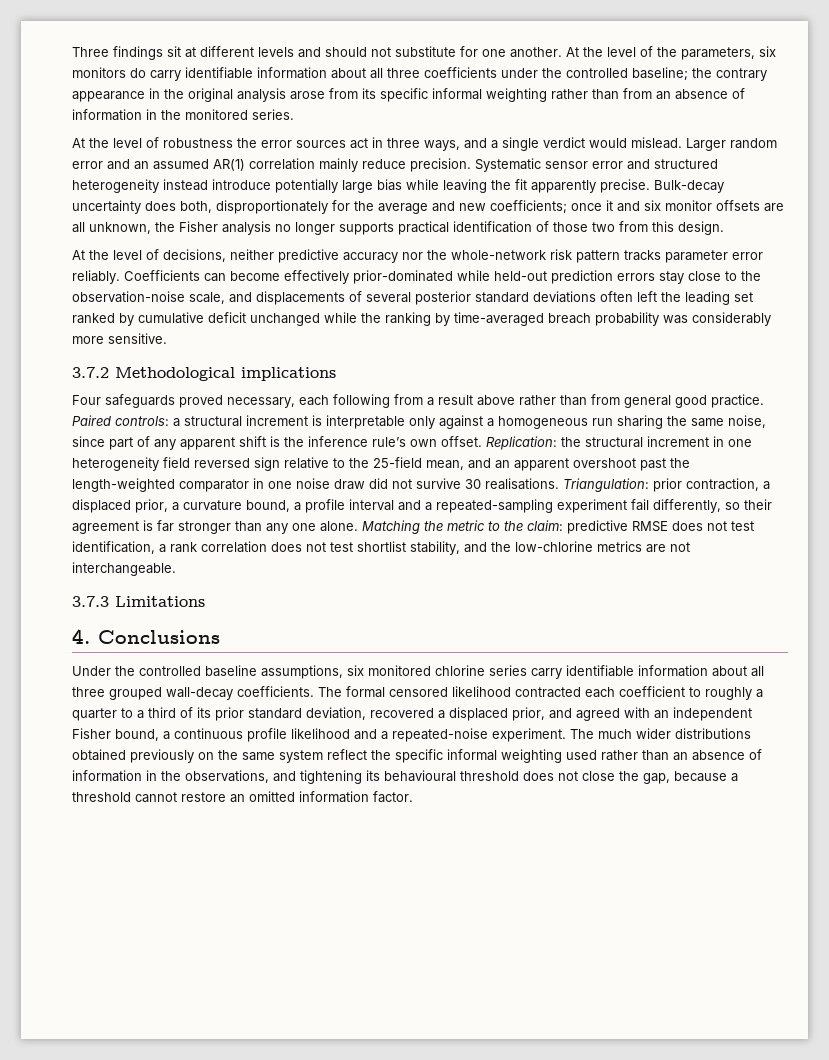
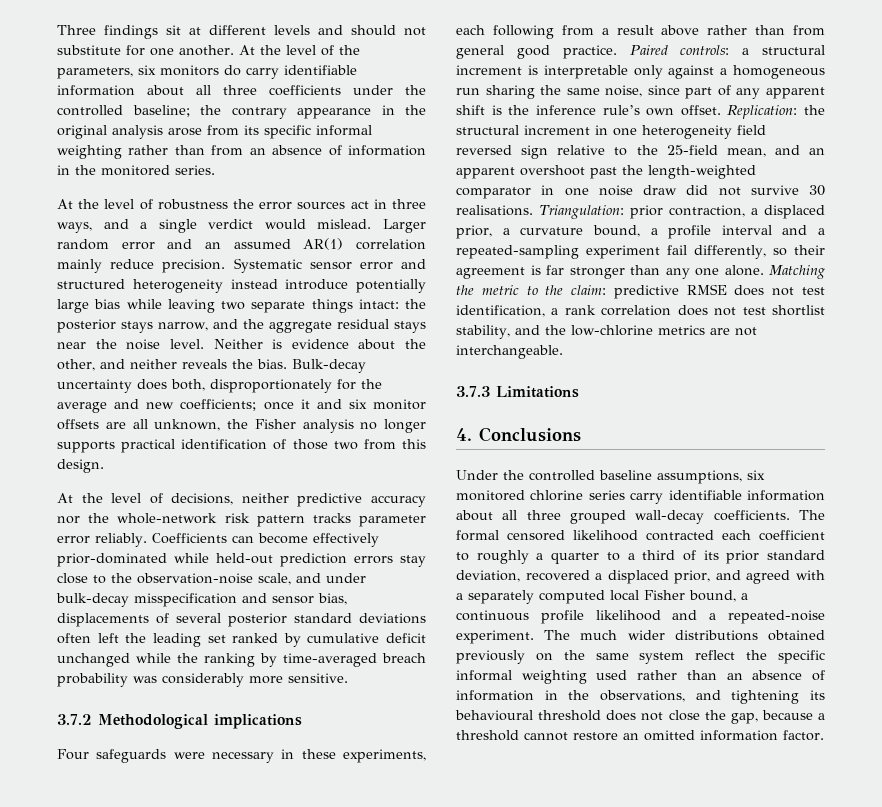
- Systematic sensor error and structured heterogeneity instead introduce potentially large bias while leaving the fit apparently precise.
+ Systematic sensor error and structured heterogeneity instead introduce potentially large bias while leaving two separate things intact: the posterior stays narrow, and the aggregate residual stays near the noise level. Neither is evidence about the other, and neither reveals the bias.
- Coefficients can become effectively prior-dominated while held-out prediction errors stay close to the observation-noise scale, and displacements of several posterior standard deviations often left the leading set ranked by cumulative deficit unchanged while the ranking by time-averaged breach probability was considerably more sensitive.
+ Coefficients can become effectively prior-dominated while held-out prediction errors stay close to the observation-noise scale, and under bulk-decay misspecification and sensor bias, displacements of several posterior standard deviations often left the leading set ranked by cumulative deficit unchanged while the ranking by time-averaged breach probability was considerably more sensitive.
- Four safeguards proved necessary, each following from a result above rather than from general good practice.
+ Four safeguards were necessary in these experiments, each following from a result above rather than from general good practice.
- The formal censored likelihood contracted each coefficient to roughly a quarter to a third of its prior standard deviation, recovered a displaced prior, and agreed with an independent Fisher bound, a continuous profile likelihood and a repeated-noise experiment.
+ The formal censored likelihood contracted each coefficient to roughly a quarter to a third of its prior standard deviation, recovered a displaced prior, and agreed with a separately computed local Fisher bound, a continuous profile likelihood and a repeated-noise experiment.

